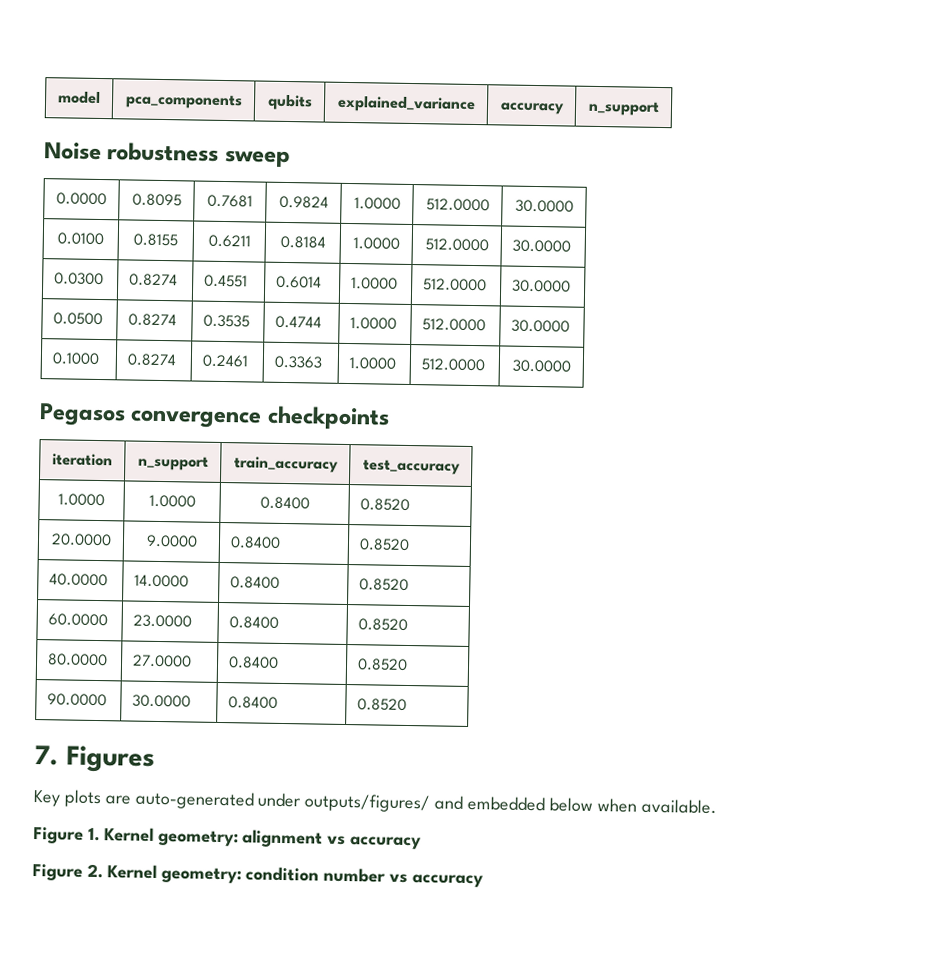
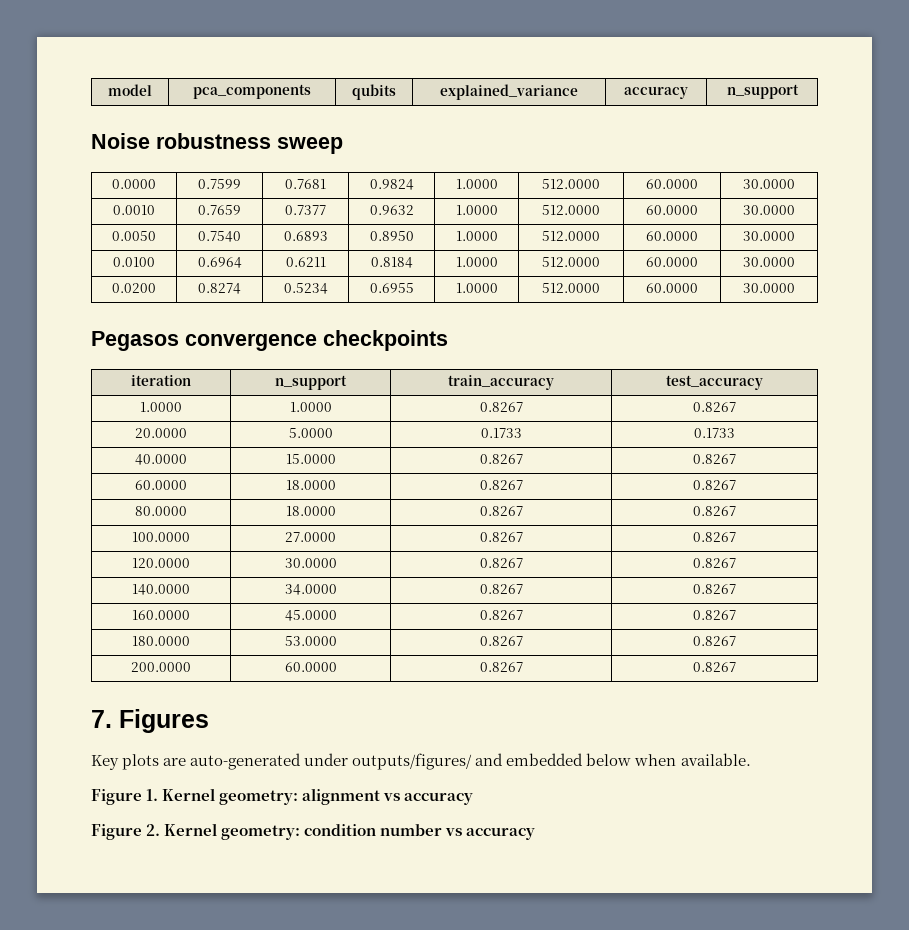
- 0.0000 | 0.8095 | 0.7681 | 0.9824 | 1.0000 | 512.0000 | 30.0000
+ 0.0000 | 0.7599 | 0.7681 | 0.9824 | 1.0000 | 512.0000 | 60.0000 | 30.0000
+ 0.0010 | 0.7659 | 0.7377 | 0.9632 | 1.0000 | 512.0000 | 60.0000 | 30.0000
+ 0.0050 | 0.7540 | 0.6893 | 0.8950 | 1.0000 | 512.0000 | 60.0000 | 30.0000
- 0.0100 | 0.8155 | 0.6211 | 0.8184 | 1.0000 | 512.0000 | 30.0000
- 0.0300 | 0.8274 | 0.4551 | 0.6014 | 1.0000 | 512.0000 | 30.0000
- 0.0500 | 0.8274 | 0.3535 | 0.4744 | 1.0000 | 512.0000 | 30.0000
- 0.1000 | 0.8274 | 0.2461 | 0.3363 | 1.0000 | 512.0000 | 30.0000
+ 0.0100 | 0.6964 | 0.6211 | 0.8184 | 1.0000 | 512.0000 | 60.0000 | 30.0000
+ 0.0200 | 0.8274 | 0.5234 | 0.6955 | 1.0000 | 512.0000 | 60.0000 | 30.0000
- 1.0000 | 1.0000 | 0.8400 | 0.8520
+ 1.0000 | 1.0000 | 0.8267 | 0.8267
- 20.0000 | 9.0000 | 0.8400 | 0.8520
- 40.0000 | 14.0000 | 0.8400 | 0.8520
- 60.0000 | 23.0000 | 0.8400 | 0.8520
- 80.0000 | 27.0000 | 0.8400 | 0.8520
- 90.0000 | 30.0000 | 0.8400 | 0.8520
+ 20.0000 | 5.0000 | 0.1733 | 0.1733
+ 40.0000 | 15.0000 | 0.8267 | 0.8267
+ 60.0000 | 18.0000 | 0.8267 | 0.8267
+ 80.0000 | 18.0000 | 0.8267 | 0.8267
+ 100.0000 | 27.0000 | 0.8267 | 0.8267
+ 120.0000 | 30.0000 | 0.8267 | 0.8267
+ 140.0000 | 34.0000 | 0.8267 | 0.8267
+ 160.0000 | 45.0000 | 0.8267 | 0.8267
+ 180.0000 | 53.0000 | 0.8267 | 0.8267
+ 200.0000 | 60.0000 | 0.8267 | 0.8267

